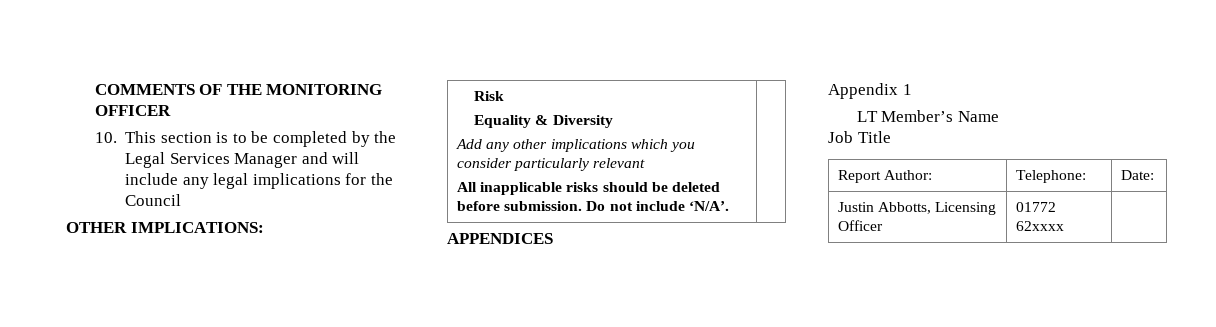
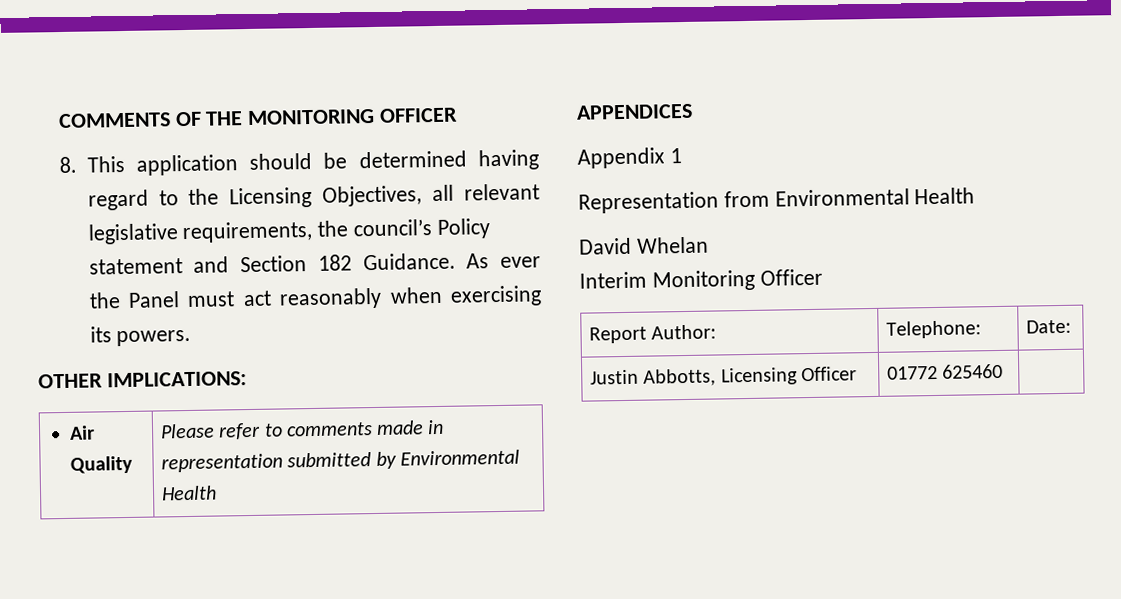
- 10. This section is to be completed by the Legal Services Manager and will include any legal implications for the Council
+ 8. This application should be determined having regard to the Licensing Objectives, all relevant legislative requirements, the council’s Policy statement and Section 182 Guidance. As ever the Panel must act reasonably when exercising its powers.
  OTHER IMPLICATIONS:
- Risk
- Equality & Diversity
- Add any other implications which you consider particularly relevant
- All inapplicable risks should be deleted before submission. Do not include ‘N/A’. |
+ Air Quality | Please refer to comments made in representation submitted by Environmental Health
  APPENDICES
  Appendix 1
- LT Member’s Name
- Job Title
+ Representation from Environmental Health
+ David Whelan
+ Interim Monitoring Officer
- Justin Abbotts, Licensing Officer | 01772 62xxxx |
+ Justin Abbotts, Licensing Officer | 01772 625460 |

